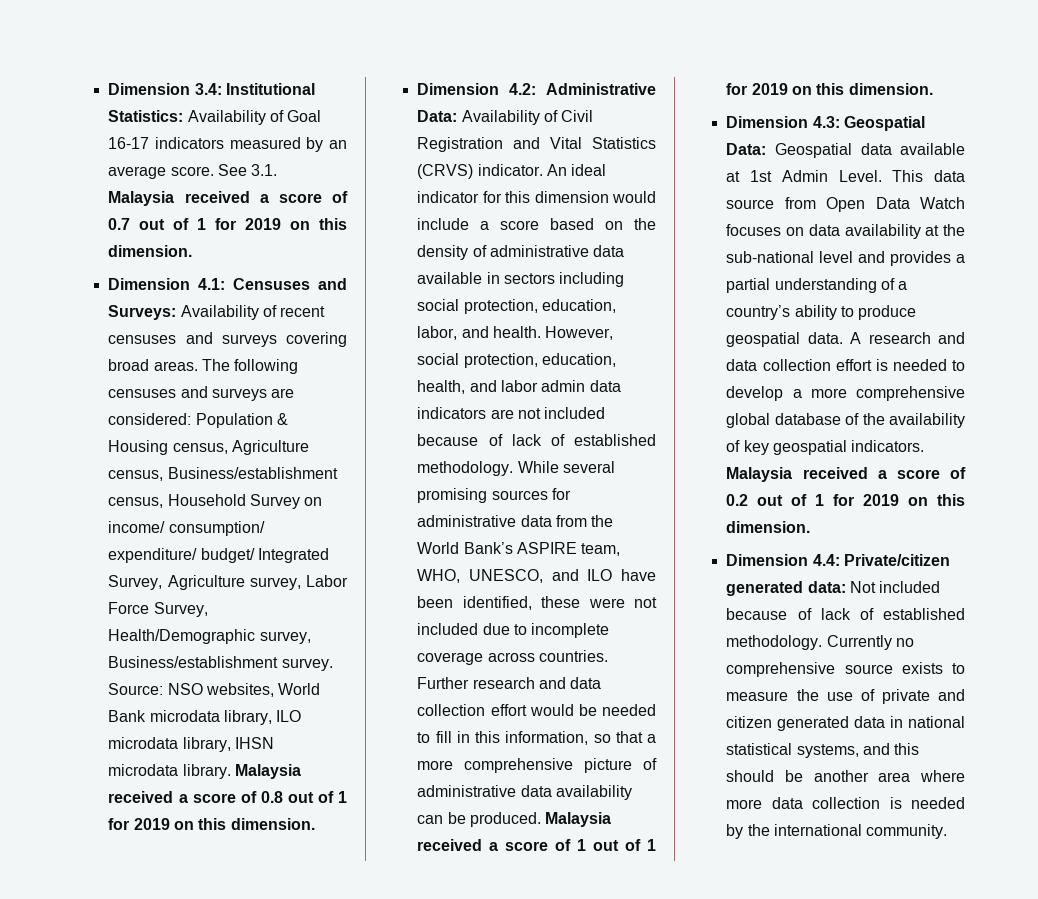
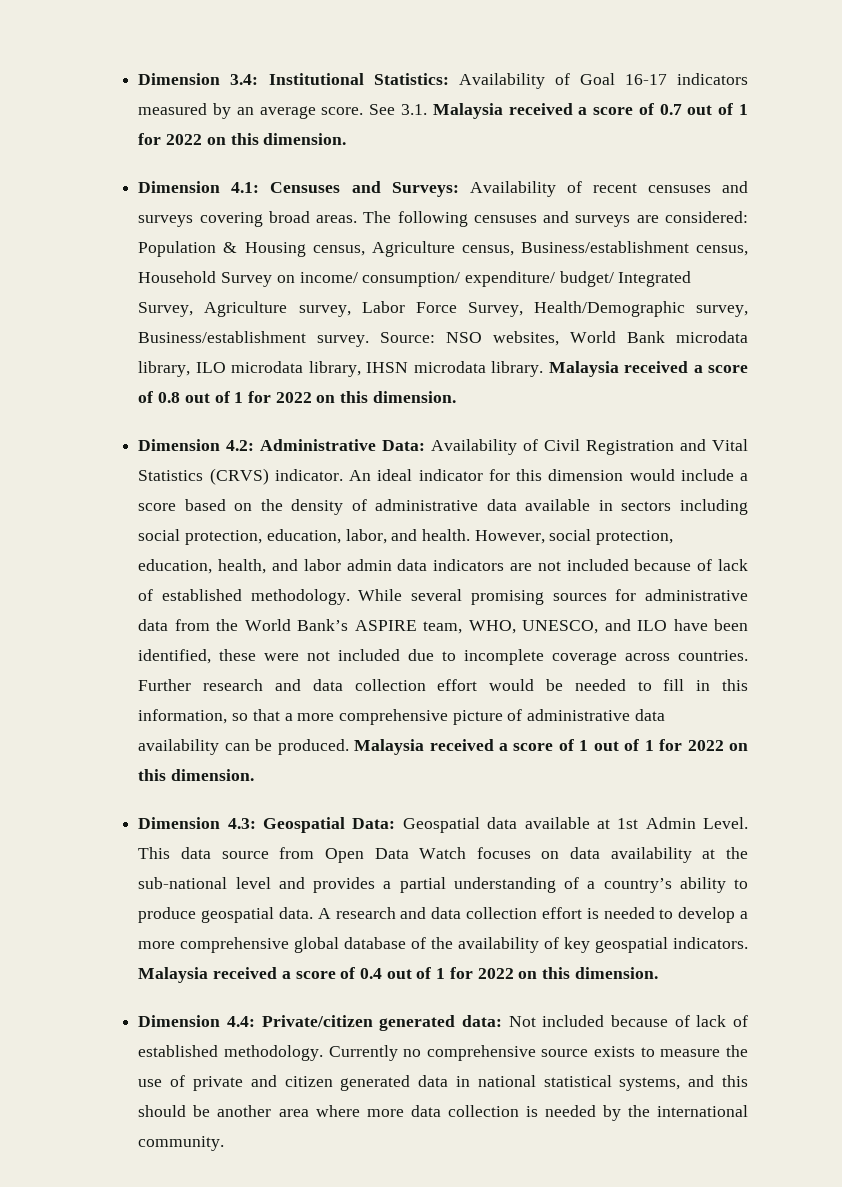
- See 3.1. Malaysia received a score of 0.7 out of 1 for 2019 on this dimension.
+ See 3.1. Malaysia received a score of 0.7 out of 1 for 2022 on this dimension.
- Malaysia received a score of 0.8 out of 1 for 2019 on this dimension.
+ Malaysia received a score of 0.8 out of 1 for 2022 on this dimension.
- Malaysia received a score of 1 out of 1 for 2019 on this dimension.
+ Malaysia received a score of 1 out of 1 for 2022 on this dimension.
- Malaysia received a score of 0.2 out of 1 for 2019 on this dimension.
+ Malaysia received a score of 0.4 out of 1 for 2022 on this dimension.

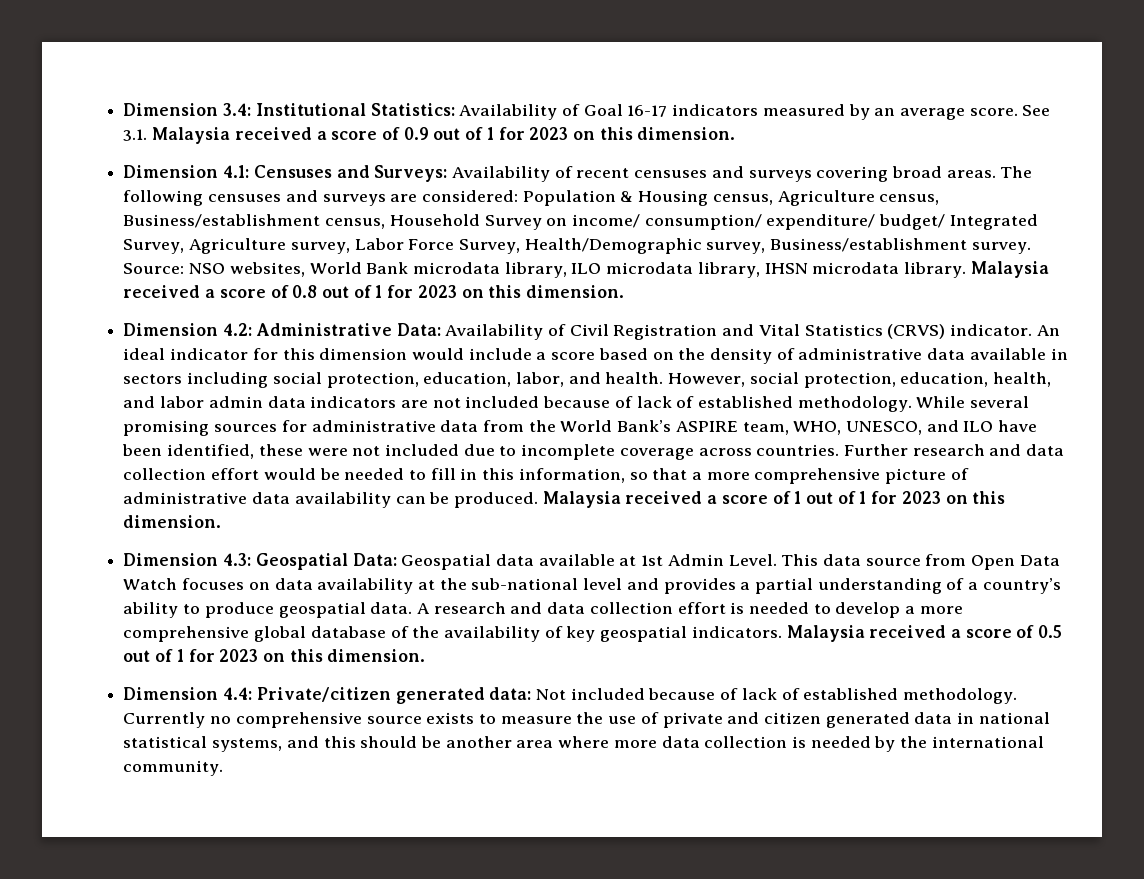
- See 3.1. Malaysia received a score of 0.7 out of 1 for 2022 on this dimension.
+ See 3.1. Malaysia received a score of 0.9 out of 1 for 2023 on this dimension.
- Malaysia received a score of 0.8 out of 1 for 2022 on this dimension.
+ Malaysia received a score of 0.8 out of 1 for 2023 on this dimension.
- Malaysia received a score of 1 out of 1 for 2022 on this dimension.
+ Malaysia received a score of 1 out of 1 for 2023 on this dimension.
- Malaysia received a score of 0.4 out of 1 for 2022 on this dimension.
+ Malaysia received a score of 0.5 out of 1 for 2023 on this dimension.

